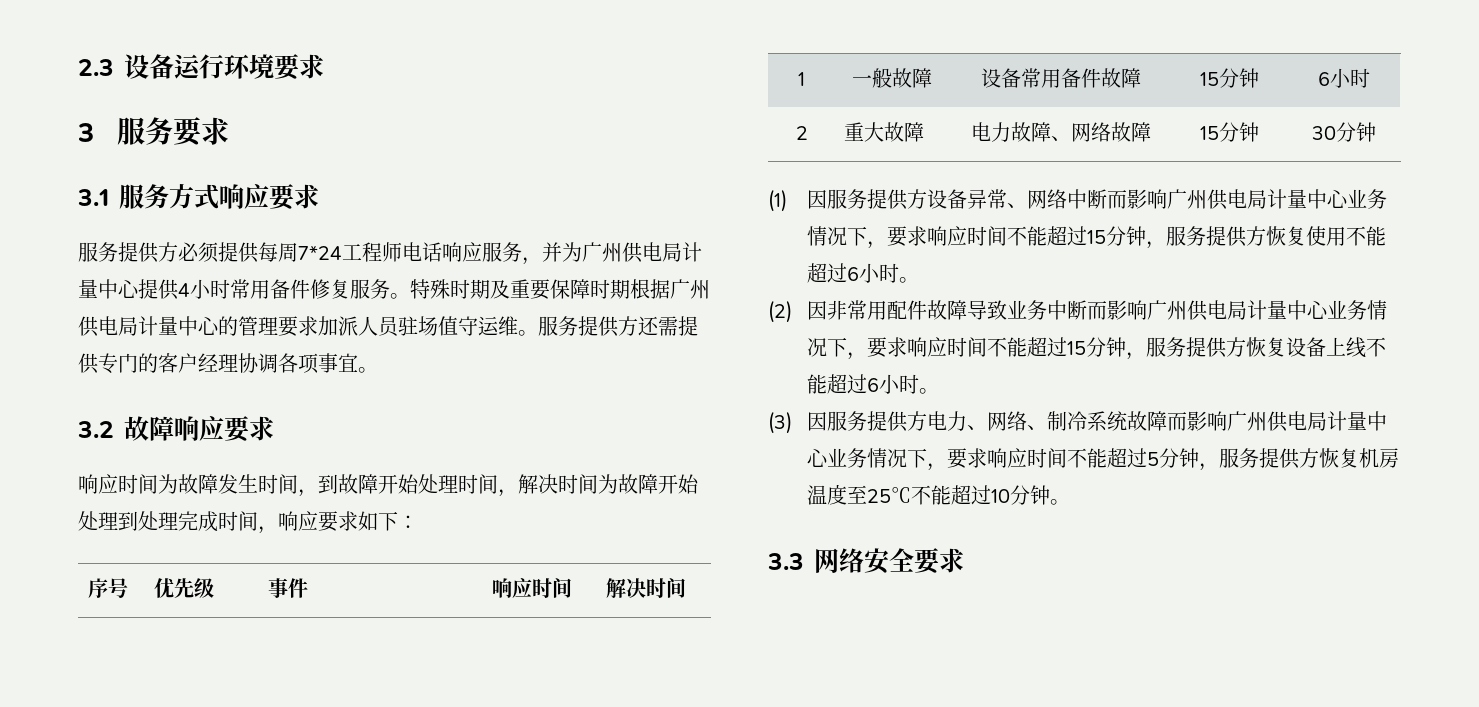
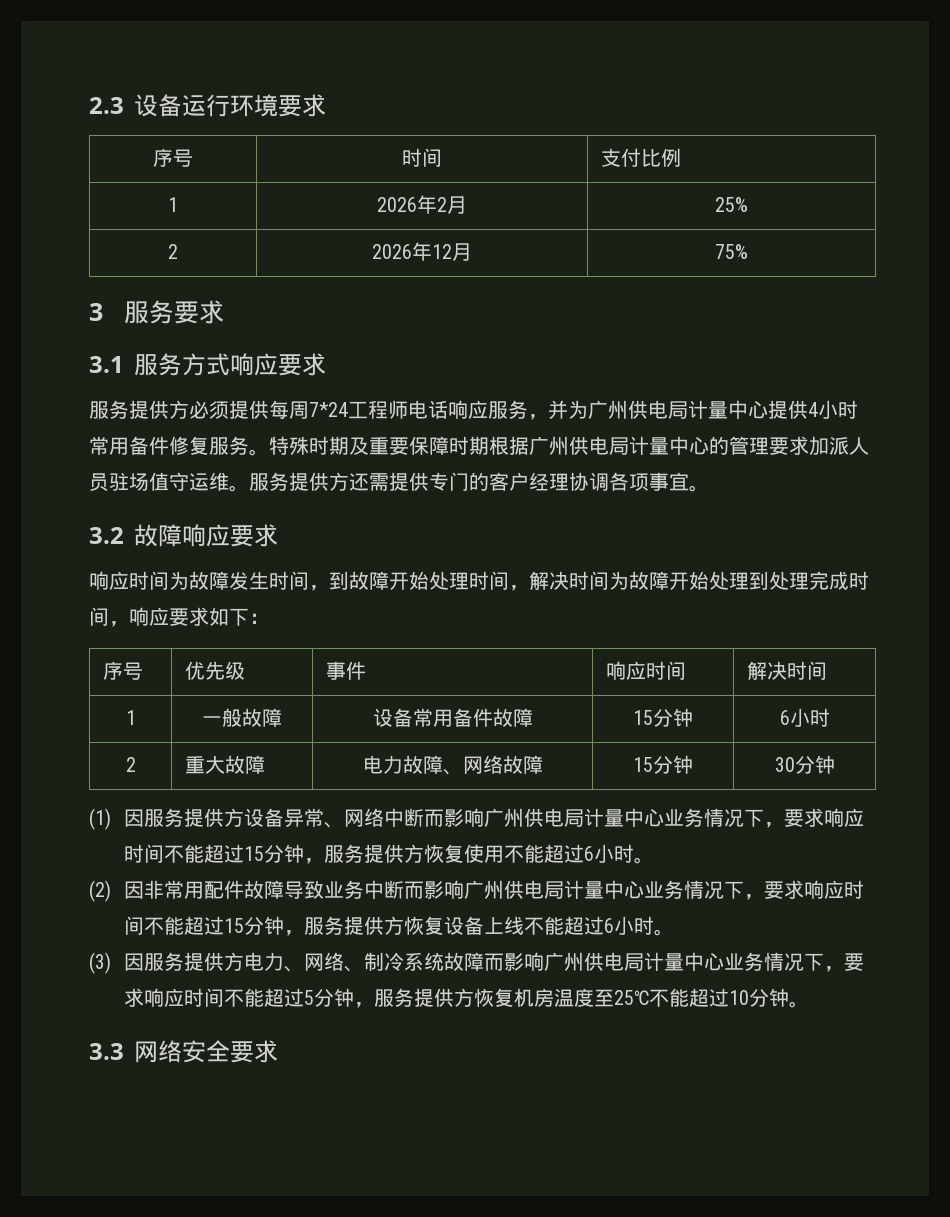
+ 序号 | 时间 | 支付比例
+ 1 | 2026年2月 | 25%
+ 2 | 2026年12月 | 75%

